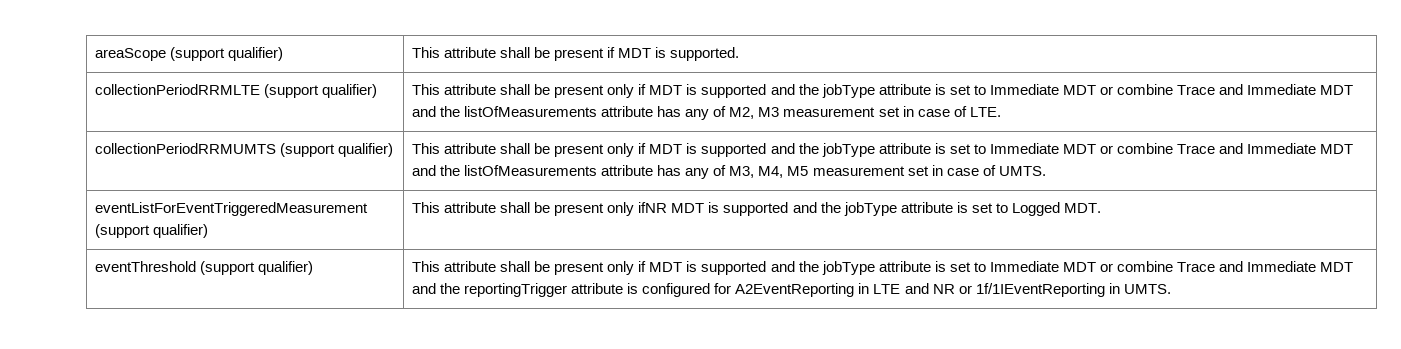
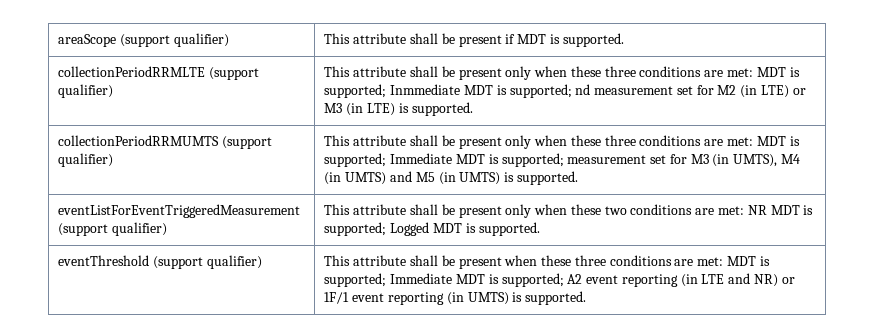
- This attribute shall be present only if MDT is supported and the jobType attribute is set to Immediate MDT or combine Trace and Immediate MDT and the listOfMeasurements attribute has any of M2, M3 measurement set in case of LTE.
+ This attribute shall be present only when these three conditions are met: MDT is supported; Inmmediate MDT is supported; nd measurement set for M2 (in LTE) or M3 (in LTE) is supported.
- This attribute shall be present only if MDT is supported and the jobType attribute is set to Immediate MDT or combine Trace and Immediate MDT and the listOfMeasurements attribute has any of M3, M4, M5 measurement set in case of UMTS.
+ This attribute shall be present only when these three conditions are met: MDT is supported; Immediate MDT is supported; measurement set for M3 (in UMTS), M4 (in UMTS) and M5 (in UMTS) is supported.
- eventListForEventTriggeredMeasurement (support qualifier) | This attribute shall be present only ifNR MDT is supported and the jobType attribute is set to Logged MDT.
+ eventListForEventTriggeredMeasurement (support qualifier) | This attribute shall be present only when these two conditions are met: NR MDT is supported; Logged MDT is supported.
- This attribute shall be present only if MDT is supported and the jobType attribute is set to Immediate MDT or combine Trace and Immediate MDT and the reportingTrigger attribute is configured for A2EventReporting in LTE and NR or 1f/1IEventReporting in UMTS.
+ This attribute shall be present when these three conditions are met: MDT is supported; Immediate MDT is supported; A2 event reporting (in LTE and NR) or 1F/1 event reporting (in UMTS) is supported.

